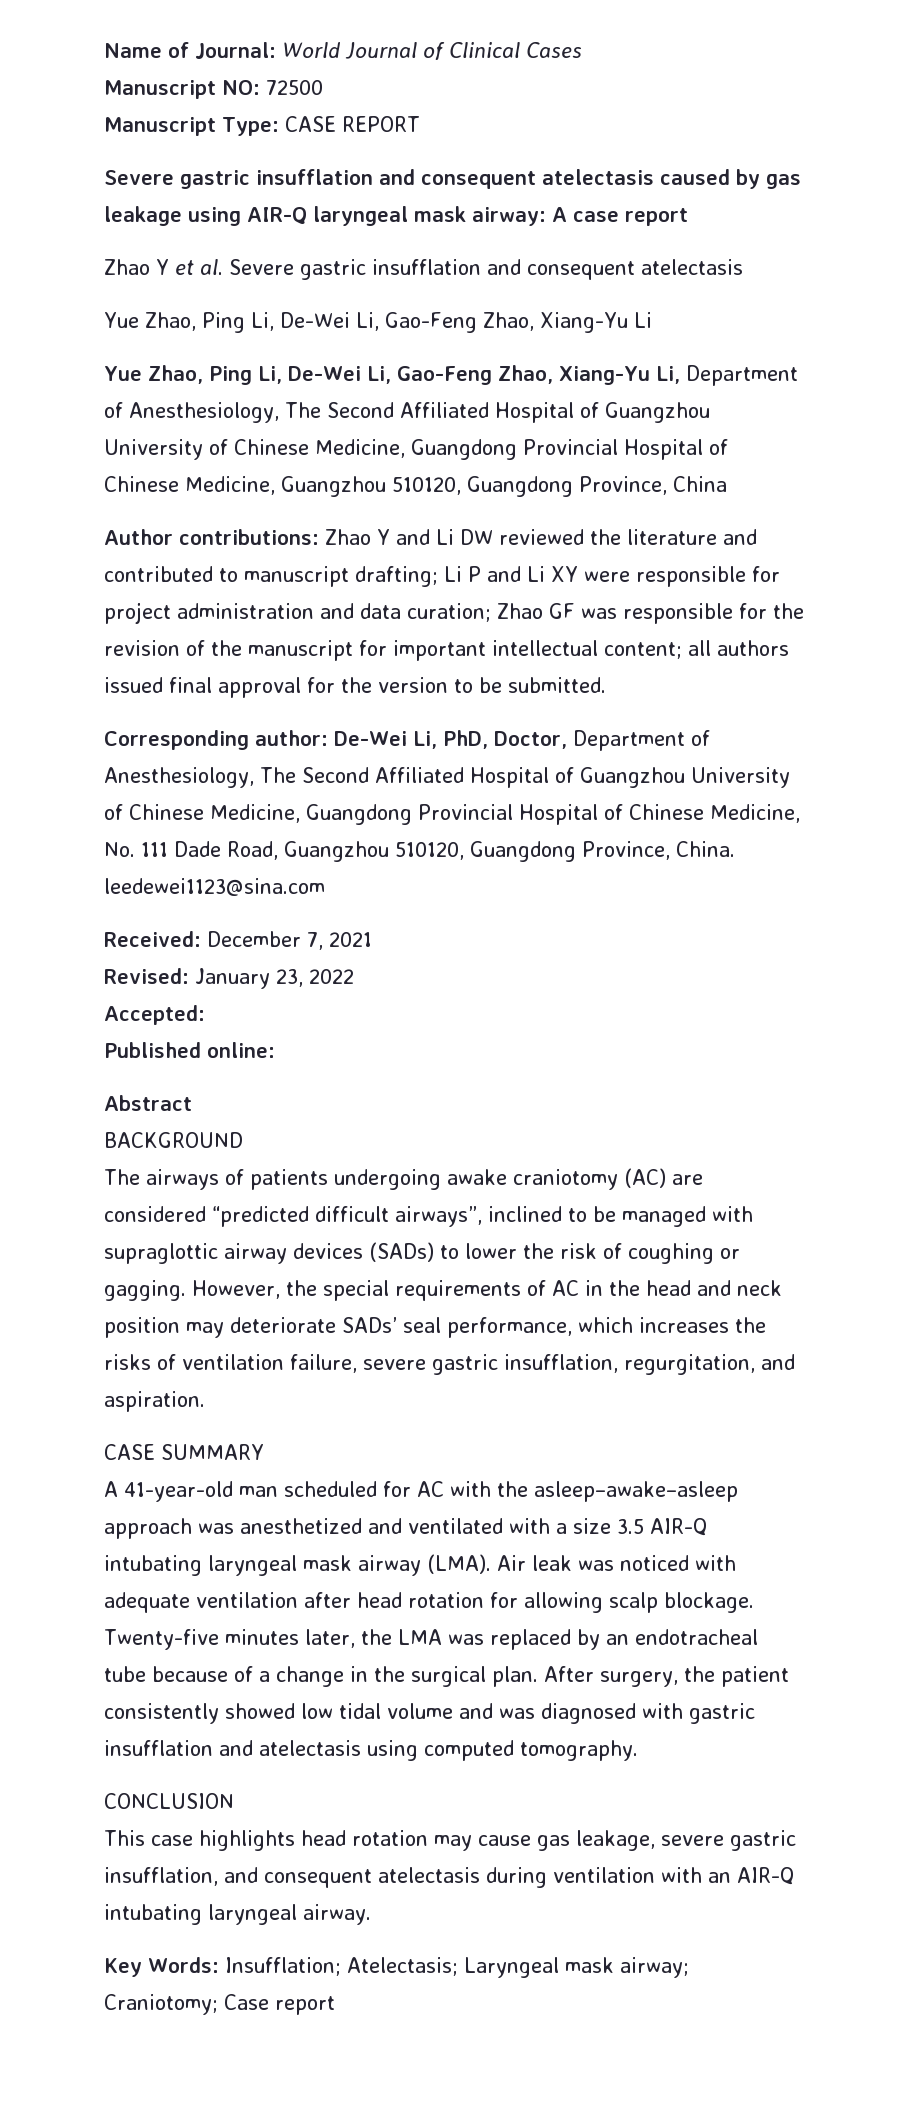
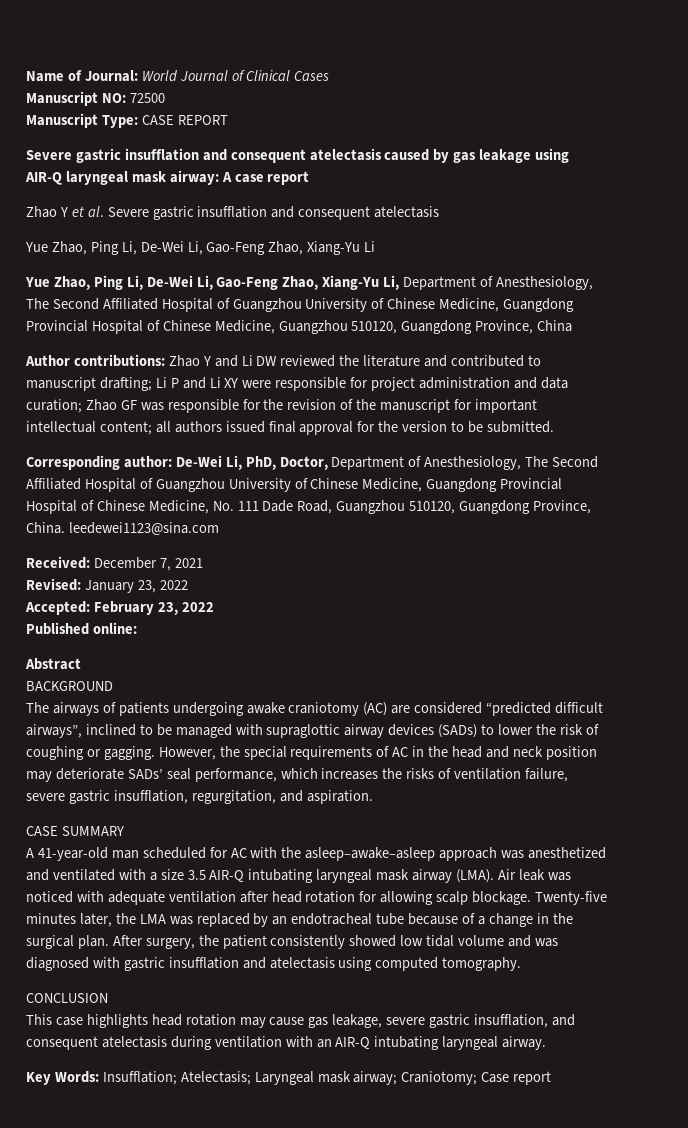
- Accepted:
+ Accepted: February 23, 2022

